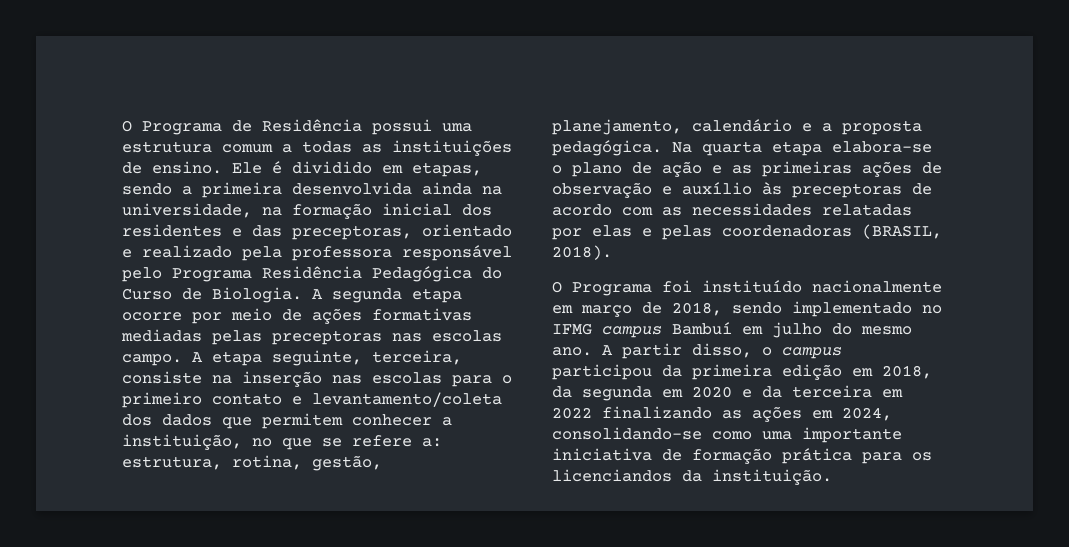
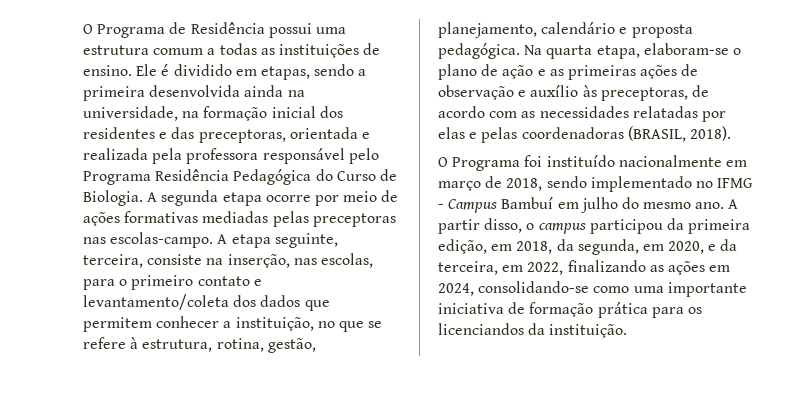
- Ele é dividido em etapas, sendo a primeira desenvolvida ainda na universidade, na formação inicial dos residentes e das preceptoras, orientado e realizado pela professora responsável pelo Programa Residência Pedagógica do Curso de Biologia.
+ Ele é dividido em etapas, sendo a primeira desenvolvida ainda na universidade, na formação inicial dos residentes e das preceptoras, orientada e realizada pela professora responsável pelo Programa Residência Pedagógica do Curso de Biologia.
- A segunda etapa ocorre por meio de ações formativas mediadas pelas preceptoras nas escolas campo.
+ A segunda etapa ocorre por meio de ações formativas mediadas pelas preceptoras nas escolas-campo.
- A etapa seguinte, terceira, consiste na inserção nas escolas para o primeiro contato e levantamento/coleta dos dados que permitem conhecer a instituição, no que se refere a: estrutura, rotina, gestão, planejamento, calendário e a proposta pedagógica.
+ A etapa seguinte, terceira, consiste na inserção, nas escolas, para o primeiro contato e levantamento/coleta dos dados que permitem conhecer a instituição, no que se refere à estrutura, rotina, gestão, planejamento, calendário e proposta pedagógica.
- Na quarta etapa elabora-se o plano de ação e as primeiras ações de observação e auxílio às preceptoras de acordo com as necessidades relatadas por elas e pelas coordenadoras (BRASIL, 2018).
+ Na quarta etapa, elaboram-se o plano de ação e as primeiras ações de observação e auxílio às preceptoras, de acordo com as necessidades relatadas por elas e pelas coordenadoras (BRASIL, 2018).
- O Programa foi instituído nacionalmente em março de 2018, sendo implementado no IFMG campus Bambuí em julho do mesmo ano.
+ O Programa foi instituído nacionalmente em março de 2018, sendo implementado no IFMG - Campus Bambuí em julho do mesmo ano.
- A partir disso, o campus participou da primeira edição em 2018, da segunda em 2020 e da terceira em 2022 finalizando as ações em 2024, consolidando-se como uma importante iniciativa de formação prática para os licenciandos da instituição.
+ A partir disso, o campus participou da primeira edição, em 2018, da segunda, em 2020, e da terceira, em 2022, finalizando as ações em 2024, consolidando-se como uma importante iniciativa de formação prática para os licenciandos da instituição.

